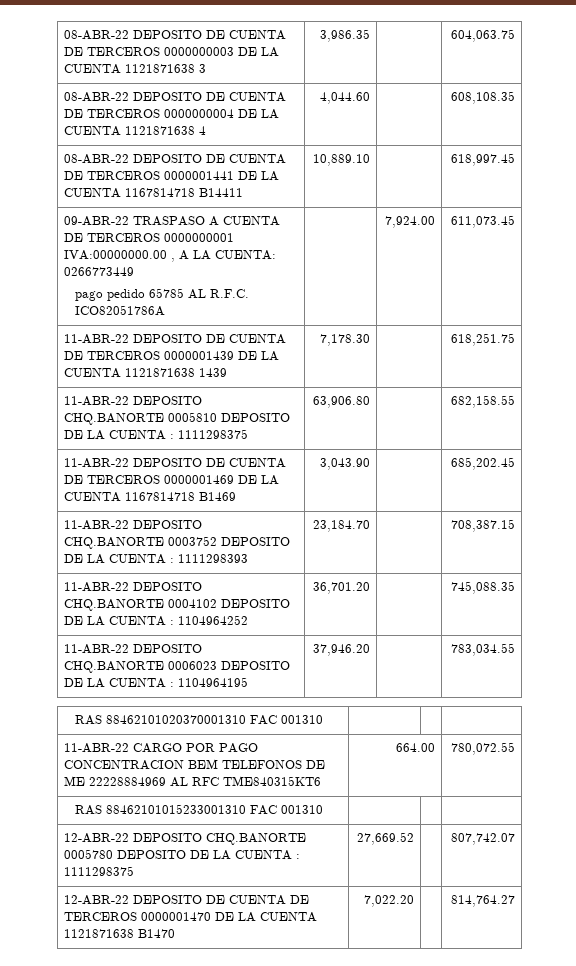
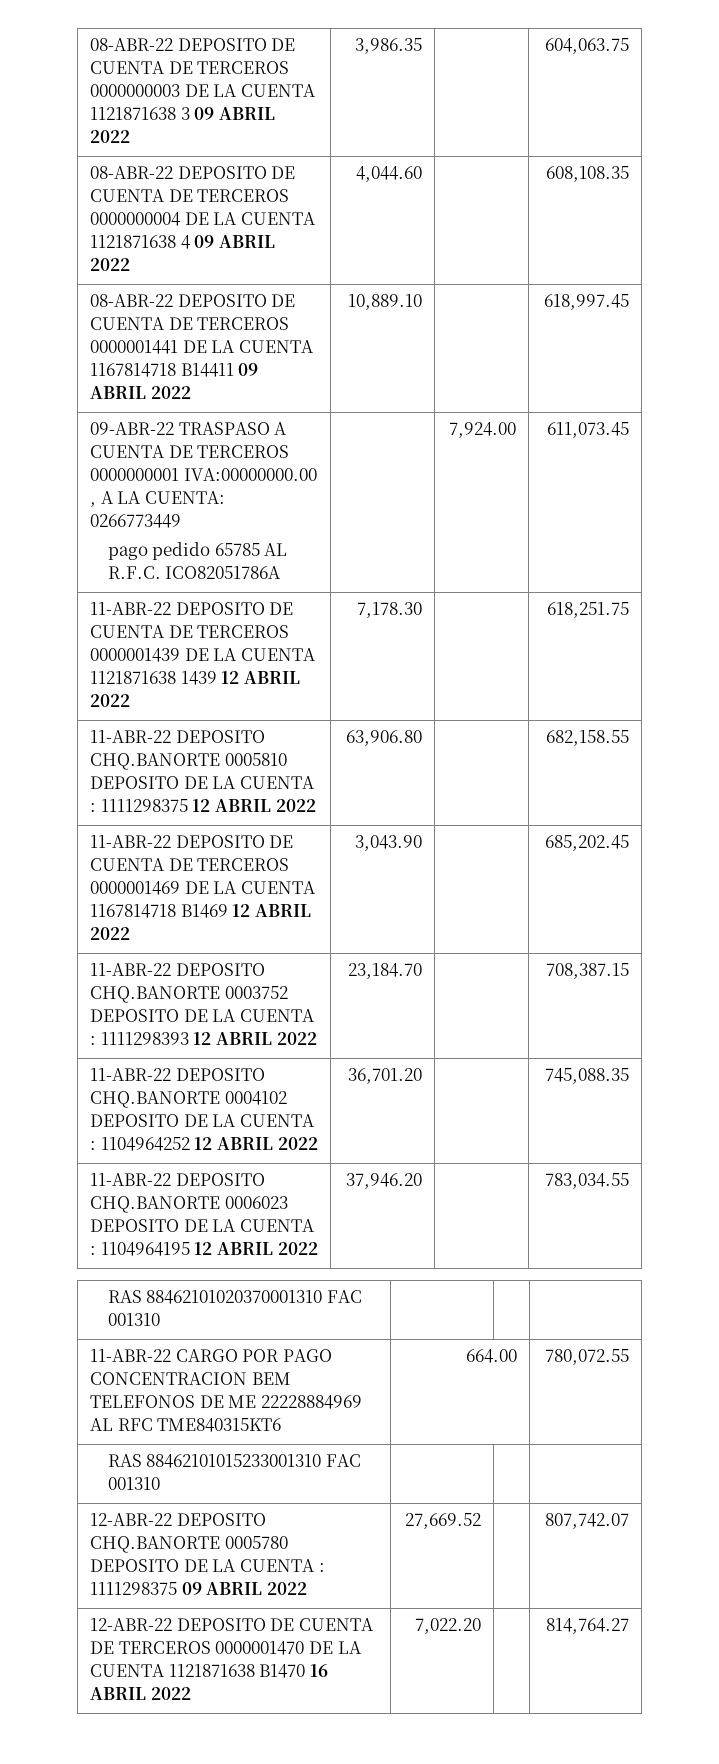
- 08-ABR-22 DEPOSITO DE CUENTA DE TERCEROS 0000000003 DE LA CUENTA 1121871638 3 | 3,986.35 | | 604,063.75
+ 08-ABR-22 DEPOSITO DE CUENTA DE TERCEROS 0000000003 DE LA CUENTA 1121871638 3 09 ABRIL 2022 | 3,986.35 | | 604,063.75
- 08-ABR-22 DEPOSITO DE CUENTA DE TERCEROS 0000000004 DE LA CUENTA 1121871638 4 | 4,044.60 | | 608,108.35
+ 08-ABR-22 DEPOSITO DE CUENTA DE TERCEROS 0000000004 DE LA CUENTA 1121871638 4 09 ABRIL 2022 | 4,044.60 | | 608,108.35
- 08-ABR-22 DEPOSITO DE CUENTA DE TERCEROS 0000001441 DE LA CUENTA 1167814718 B14411 | 10,889.10 | | 618,997.45
+ 08-ABR-22 DEPOSITO DE CUENTA DE TERCEROS 0000001441 DE LA CUENTA 1167814718 B14411 09 ABRIL 2022 | 10,889.10 | | 618,997.45
- 11-ABR-22 DEPOSITO DE CUENTA DE TERCEROS 0000001439 DE LA CUENTA 1121871638 1439 | 7,178.30 | | 618,251.75
+ 11-ABR-22 DEPOSITO DE CUENTA DE TERCEROS 0000001439 DE LA CUENTA 1121871638 1439 12 ABRIL 2022 | 7,178.30 | | 618,251.75
- 11-ABR-22 DEPOSITO CHQ.BANORTE 0005810 DEPOSITO DE LA CUENTA : 1111298375 | 63,906.80 | | 682,158.55
+ 11-ABR-22 DEPOSITO CHQ.BANORTE 0005810 DEPOSITO DE LA CUENTA : 1111298375 12 ABRIL 2022 | 63,906.80 | | 682,158.55
- 11-ABR-22 DEPOSITO DE CUENTA DE TERCEROS 0000001469 DE LA CUENTA 1167814718 B1469 | 3,043.90 | | 685,202.45
+ 11-ABR-22 DEPOSITO DE CUENTA DE TERCEROS 0000001469 DE LA CUENTA 1167814718 B1469 12 ABRIL 2022 | 3,043.90 | | 685,202.45
- 11-ABR-22 DEPOSITO CHQ.BANORTE 0003752 DEPOSITO DE LA CUENTA : 1111298393 | 23,184.70 | | 708,387.15
+ 11-ABR-22 DEPOSITO CHQ.BANORTE 0003752 DEPOSITO DE LA CUENTA : 1111298393 12 ABRIL 2022 | 23,184.70 | | 708,387.15
- 11-ABR-22 DEPOSITO CHQ.BANORTE 0004102 DEPOSITO DE LA CUENTA : 1104964252 | 36,701.20 | | 745,088.35
+ 11-ABR-22 DEPOSITO CHQ.BANORTE 0004102 DEPOSITO DE LA CUENTA : 1104964252 12 ABRIL 2022 | 36,701.20 | | 745,088.35
- 11-ABR-22 DEPOSITO CHQ.BANORTE 0006023 DEPOSITO DE LA CUENTA : 1104964195 | 37,946.20 | | 783,034.55
+ 11-ABR-22 DEPOSITO CHQ.BANORTE 0006023 DEPOSITO DE LA CUENTA : 1104964195 12 ABRIL 2022 | 37,946.20 | | 783,034.55
- 12-ABR-22 DEPOSITO CHQ.BANORTE 0005780 DEPOSITO DE LA CUENTA : 1111298375 | 27,669.52 | | 807,742.07
+ 12-ABR-22 DEPOSITO CHQ.BANORTE 0005780 DEPOSITO DE LA CUENTA : 1111298375 09 ABRIL 2022 | 27,669.52 | | 807,742.07
- 12-ABR-22 DEPOSITO DE CUENTA DE TERCEROS 0000001470 DE LA CUENTA 1121871638 B1470 | 7,022.20 | | 814,764.27
+ 12-ABR-22 DEPOSITO DE CUENTA DE TERCEROS 0000001470 DE LA CUENTA 1121871638 B1470 16 ABRIL 2022 | 7,022.20 | | 814,764.27

